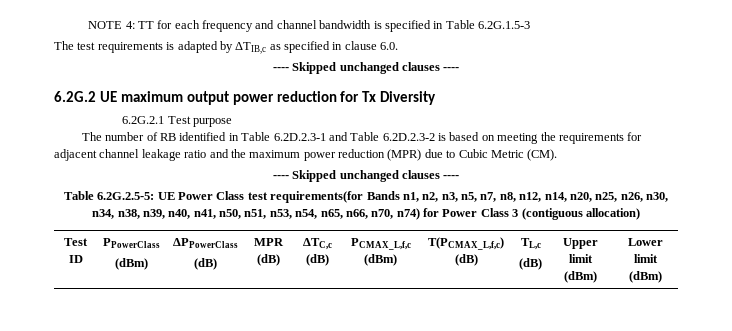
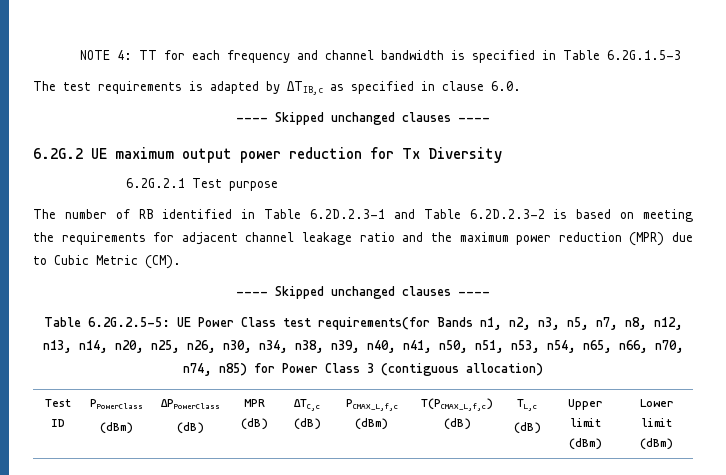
- Table 6.2G.2.5-5: UE Power Class test requirements(for Bands n1, n2, n3, n5, n7, n8, n12, n14, n20, n25, n26, n30, n34, n38, n39, n40, n41, n50, n51, n53, n54, n65, n66, n70, n74) for Power Class 3 (contiguous allocation)
+ Table 6.2G.2.5-5: UE Power Class test requirements(for Bands n1, n2, n3, n5, n7, n8, n12, n13, n14, n20, n25, n26, n30, n34, n38, n39, n40, n41, n50, n51, n53, n54, n65, n66, n70, n74, n85) for Power Class 3 (contiguous allocation)

